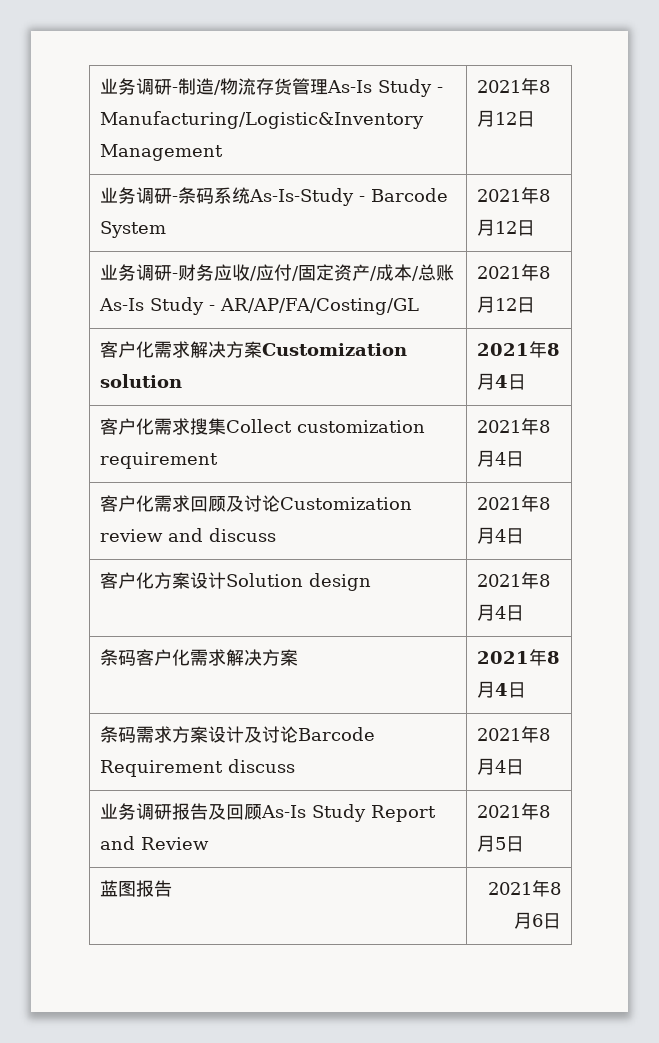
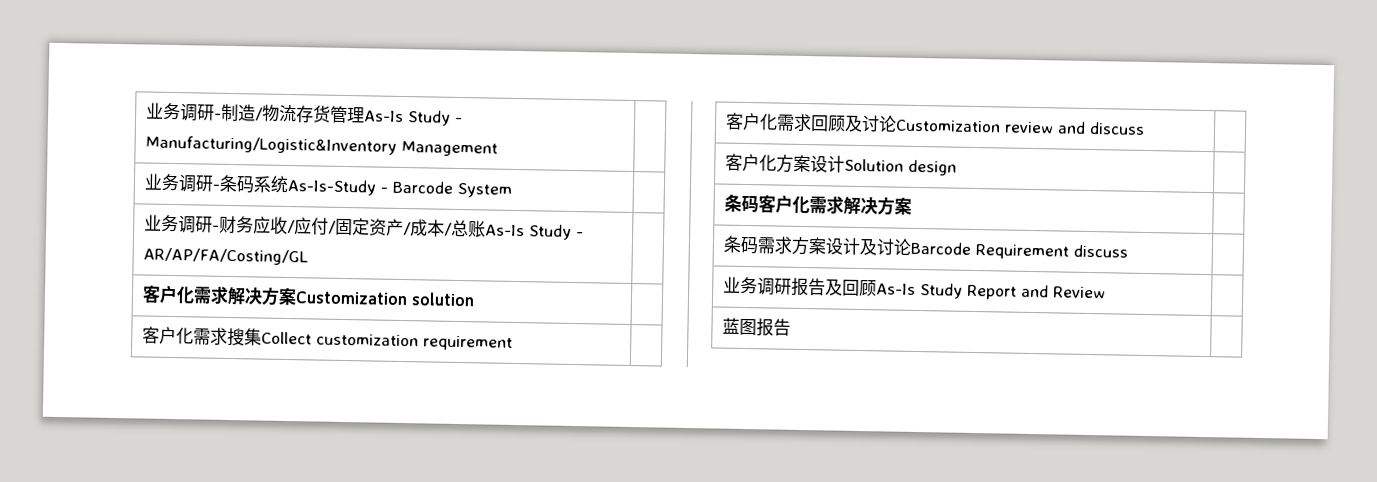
- 业务调研-制造/物流存货管理As-Is Study - Manufacturing/Logistic&Inventory Management | 2021年8月12日
+ 业务调研-制造/物流存货管理As-Is Study - Manufacturing/Logistic&Inventory Management |
- 业务调研-条码系统As-Is-Study - Barcode System | 2021年8月12日
+ 业务调研-条码系统As-Is-Study - Barcode System |
- 业务调研-财务应收/应付/固定资产/成本/总账As-Is Study - AR/AP/FA/Costing/GL | 2021年8月12日
+ 业务调研-财务应收/应付/固定资产/成本/总账As-Is Study - AR/AP/FA/Costing/GL |
- 客户化需求解决方案Customization solution | 2021年8月4日
+ 客户化需求解决方案Customization solution |
- 客户化需求搜集Collect customization requirement | 2021年8月4日
+ 客户化需求搜集Collect customization requirement |
- 客户化需求回顾及讨论Customization review and discuss | 2021年8月4日
+ 客户化需求回顾及讨论Customization review and discuss |
- 客户化方案设计Solution design | 2021年8月4日
+ 客户化方案设计Solution design |
- 条码客户化需求解决方案 | 2021年8月4日
+ 条码客户化需求解决方案 |
- 条码需求方案设计及讨论Barcode Requirement discuss | 2021年8月4日
+ 条码需求方案设计及讨论Barcode Requirement discuss |
- 业务调研报告及回顾As-Is Study Report and Review | 2021年8月5日
- 蓝图报告 | 2021年8月6日
+ 业务调研报告及回顾As-Is Study Report and Review |
+ 蓝图报告 |

